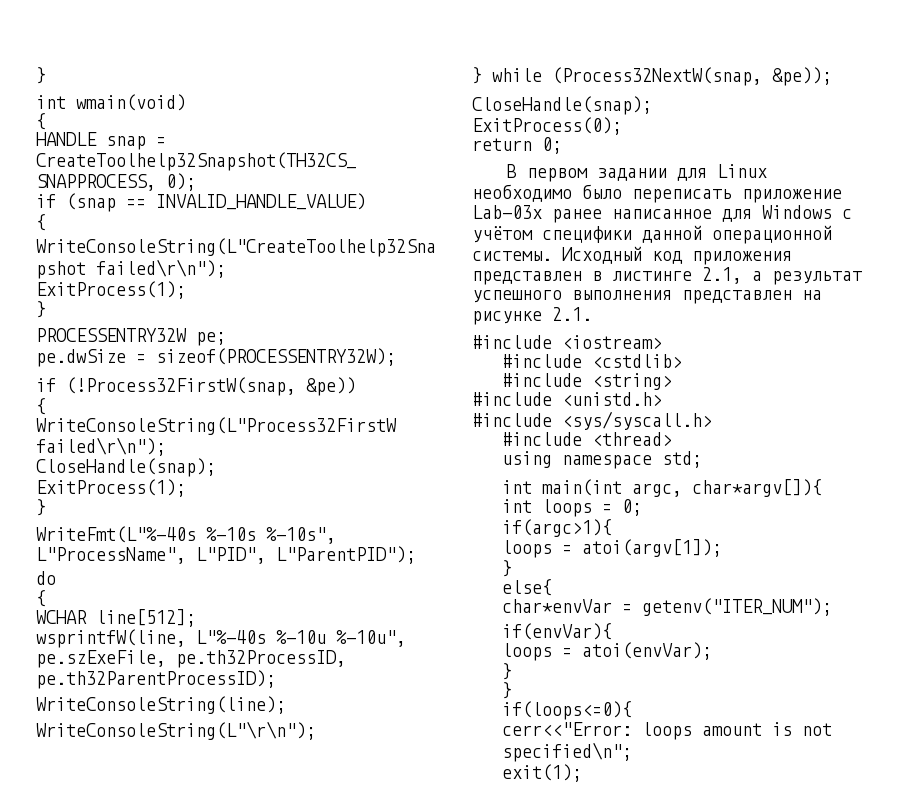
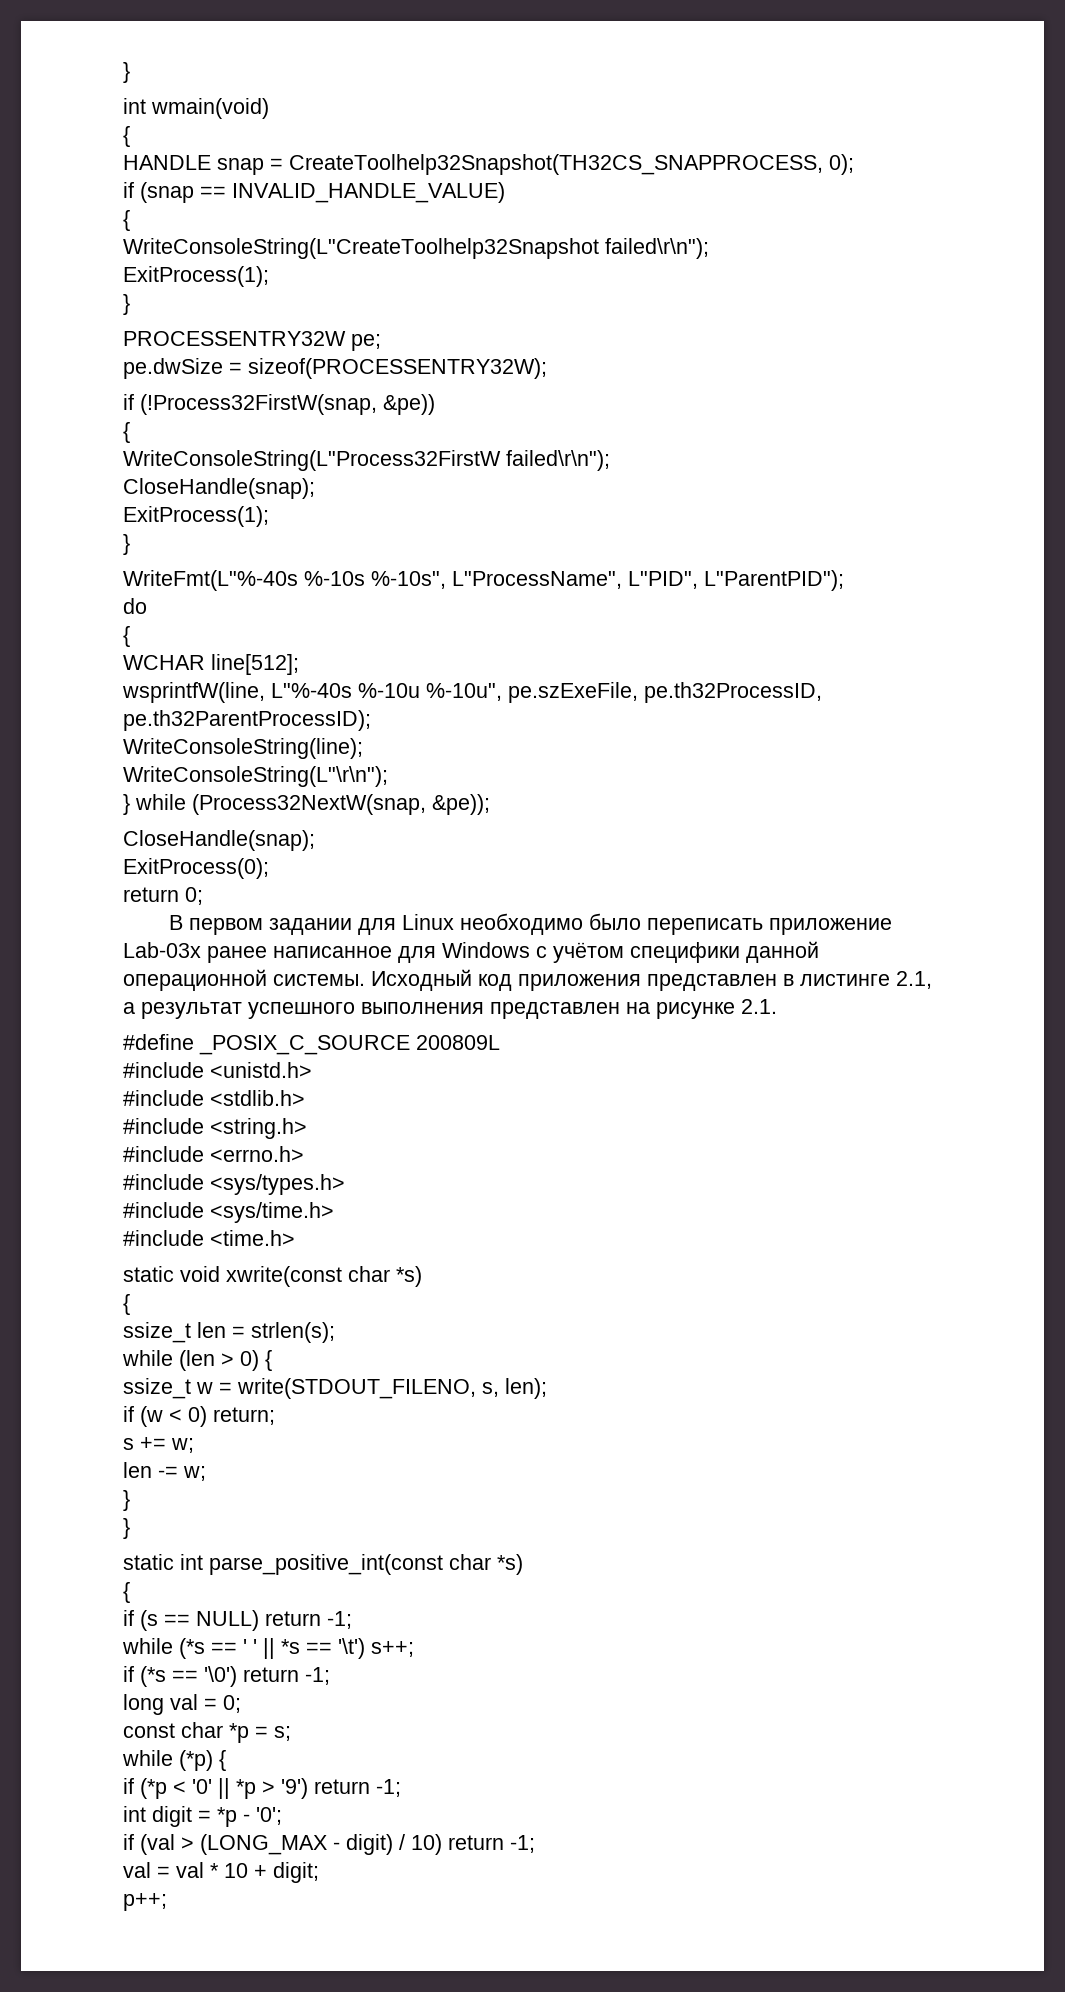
- #include <iostream>
- #include <cstdlib>
- #include <string>
+ #define _POSIX_C_SOURCE 200809L
- #include <sys/syscall.h>
- #include <thread>
- using namespace std;
- int main(int argc, char*argv[]){
- int loops = 0;
- if(argc>1){
- loops = atoi(argv[1]);
- }
- else{
- char*envVar = getenv("ITER_NUM");
- if(envVar){
- loops = atoi(envVar);
+ #include <stdlib.h>
+ #include <string.h>
+ #include <errno.h>
+ #include <sys/types.h>
+ #include <sys/time.h>
+ #include <time.h>
+ static void xwrite(const char *s)
+ {
+ ssize_t len = strlen(s);
+ while (len > 0) {
+ ssize_t w = write(STDOUT_FILENO, s, len);
+ if (w < 0) return;
+ s += w;
+ len -= w;
  }
  }
- if(loops<=0){
- cerr<<"Error: loops amount is not specified\n";
- exit(1);
+ static int parse_positive_int(const char *s)
+ {
+ if (s == NULL) return -1;
+ while (*s == ' ' || *s == '\t') s++;
+ if (*s == '\0') return -1;
+ long val = 0;
+ const char *p = s;
+ while (*p) {
+ if (*p < '0' || *p > '9') return -1;
+ int digit = *p - '0';
+ if (val > (LONG_MAX - digit) / 10) return -1;
+ val = val * 10 + digit;
+ p++;

